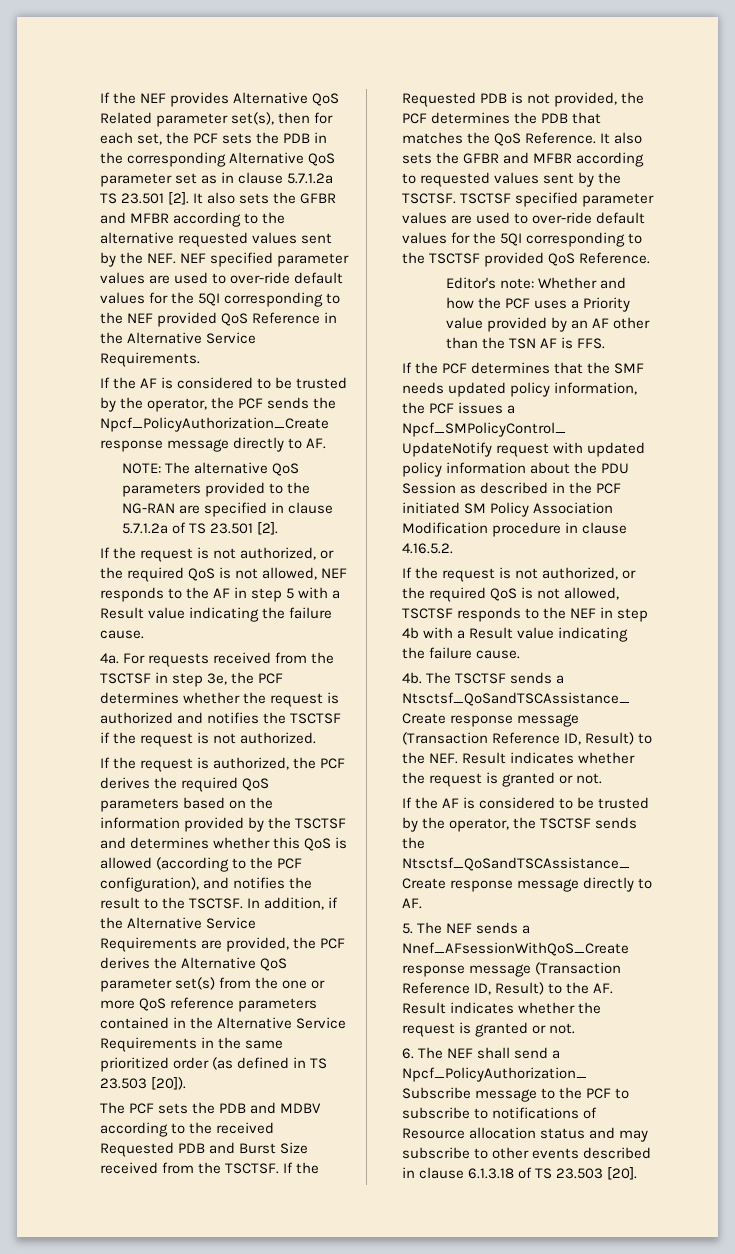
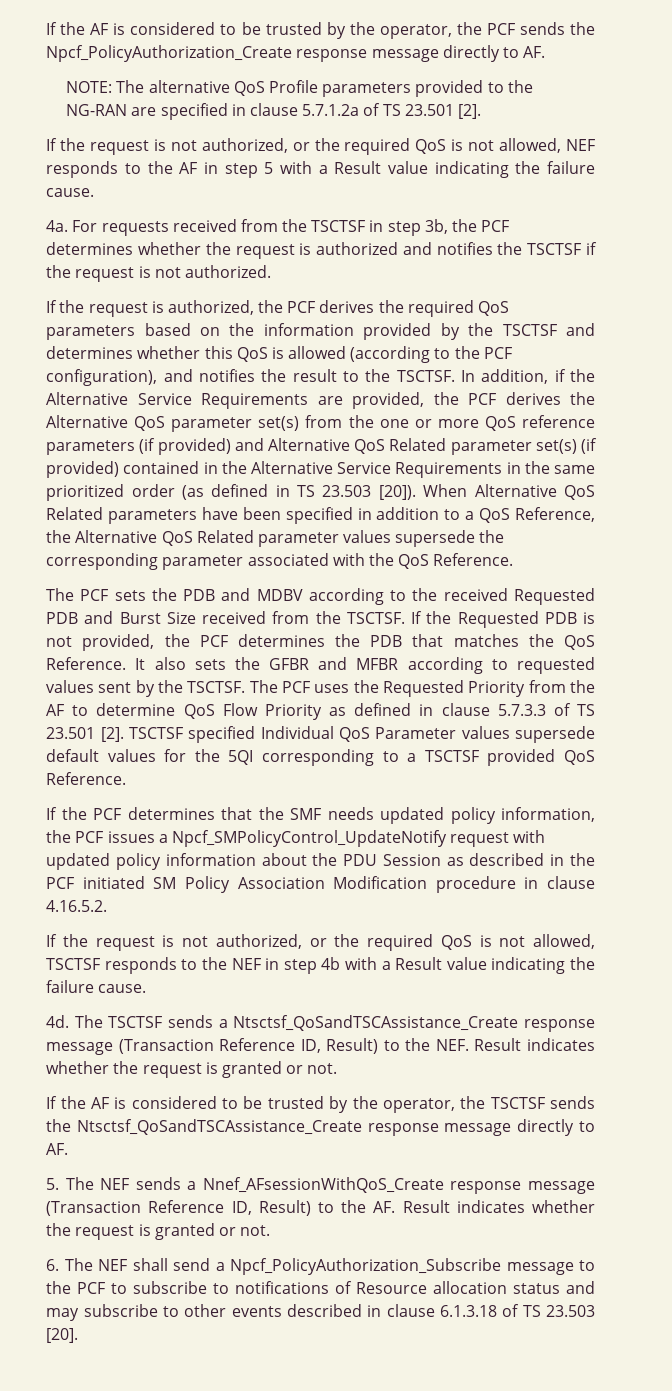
- If the NEF provides Alternative QoS Related parameter set(s), then for each set, the PCF sets the PDB in the corresponding Alternative QoS parameter set as in clause 5.7.1.2a TS 23.501 [2]. It also sets the GFBR and MFBR according to the alternative requested values sent by the NEF. NEF specified parameter values are used to over-ride default values for the 5QI corresponding to the NEF provided QoS Reference in the Alternative Service Requirements.
- NOTE: The alternative QoS parameters provided to the NG-RAN are specified in clause 5.7.1.2a of TS 23.501 [2].
+ NOTE: The alternative QoS Profile parameters provided to the NG-RAN are specified in clause 5.7.1.2a of TS 23.501 [2].
- For requests received from the TSCTSF in step 3e, the PCF determines whether the request is authorized and notifies the TSCTSF if the request is not authorized.
+ For requests received from the TSCTSF in step 3b, the PCF determines whether the request is authorized and notifies the TSCTSF if the request is not authorized.
- In addition, if the Alternative Service Requirements are provided, the PCF derives the Alternative QoS parameter set(s) from the one or more QoS reference parameters contained in the Alternative Service Requirements in the same prioritized order (as defined in TS 23.503 [20]).
+ In addition, if the Alternative Service Requirements are provided, the PCF derives the Alternative QoS parameter set(s) from the one or more QoS reference parameters (if provided) and Alternative QoS Related parameter set(s) (if provided) contained in the Alternative Service Requirements in the same prioritized order (as defined in TS 23.503 [20]). When Alternative QoS Related parameters have been specified in addition to a QoS Reference, the Alternative QoS Related parameter values supersede the corresponding parameter associated with the QoS Reference.
- TSCTSF specified parameter values are used to over-ride default values for the 5QI corresponding to the TSCTSF provided QoS Reference.
+ The PCF uses the Requested Priority from the AF to determine QoS Flow Priority as defined in clause 5.7.3.3 of TS 23.501 [2]. TSCTSF specified Individual QoS Parameter values supersede default values for the 5QI corresponding to a TSCTSF provided QoS Reference.
- Editor's note: Whether and how the PCF uses a Priority value provided by an AF other than the TSN AF is FFS.
- 4b.
+ 4d.

